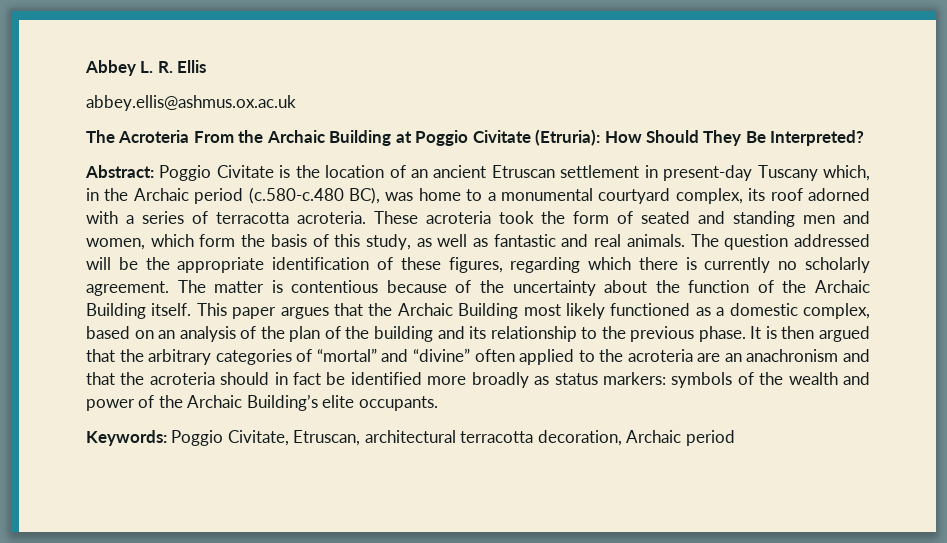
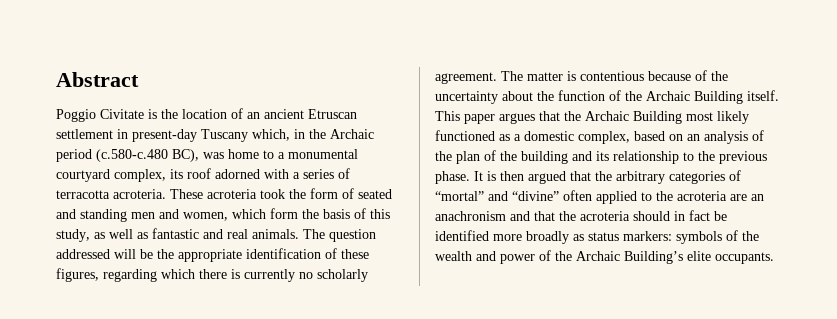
- Abbey L. R. Ellis
- abbey.ellis@ashmus.ox.ac.uk
- The Acroteria From the Archaic Building at Poggio Civitate (Etruria): How Should They Be Interpreted?
- Abstract: Poggio Civitate is the location of an ancient Etruscan settlement in present-day Tuscany which, in the Archaic period (c.580-c.480 BC), was home to a monumental courtyard complex, its roof adorned with a series of terracotta acroteria.
+ Abstract
+ Poggio Civitate is the location of an ancient Etruscan settlement in present-day Tuscany which, in the Archaic period (c.580-c.480 BC), was home to a monumental courtyard complex, its roof adorned with a series of terracotta acroteria.
- Keywords: Poggio Civitate, Etruscan, architectural terracotta decoration, Archaic period

